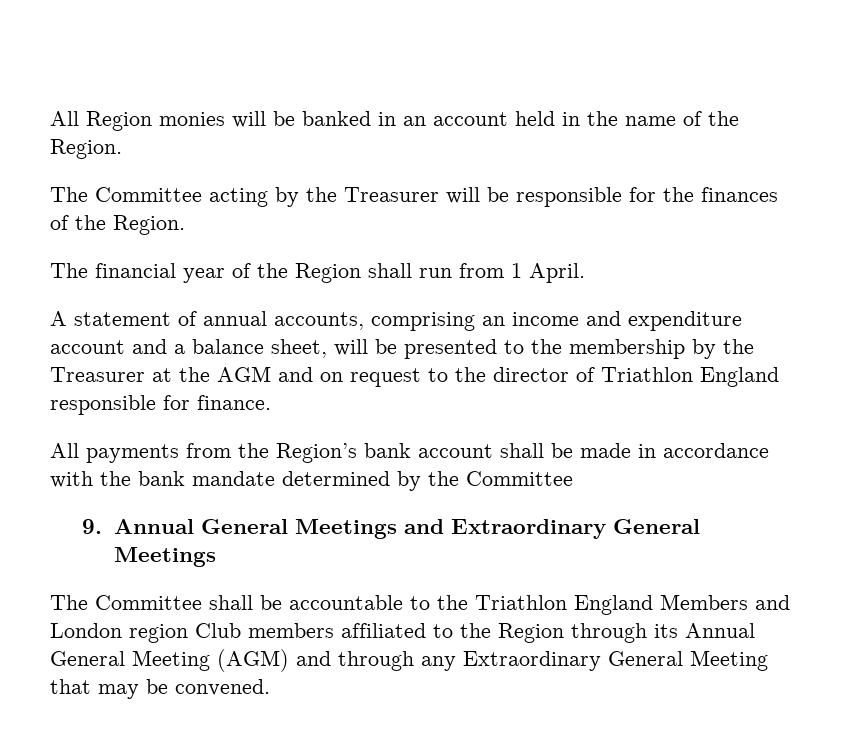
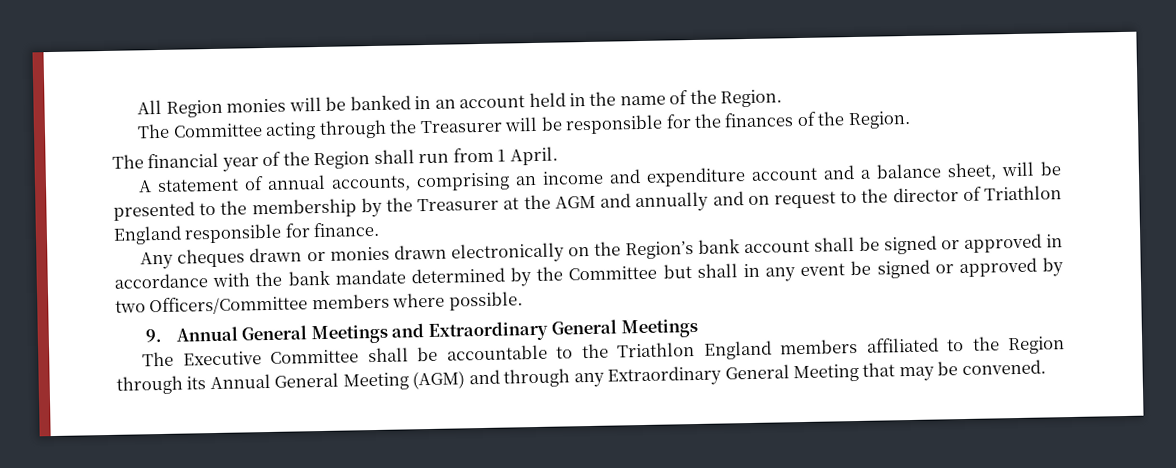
- The Committee acting by the Treasurer will be responsible for the finances of the Region.
+ The Committee acting through the Treasurer will be responsible for the finances of the Region.
- A statement of annual accounts, comprising an income and expenditure account and a balance sheet, will be presented to the membership by the Treasurer at the AGM and on request to the director of Triathlon England responsible for finance.
+ A statement of annual accounts, comprising an income and expenditure account and a balance sheet, will be presented to the membership by the Treasurer at the AGM and annually and on request to the director of Triathlon England responsible for finance.
- All payments from the Region’s bank account shall be made in accordance with the bank mandate determined by the Committee
+ Any cheques drawn or monies drawn electronically on the Region’s bank account shall be signed or approved in accordance with the bank mandate determined by the Committee but shall in any event be signed or approved by two Officers/Committee members where possible.
- The Committee shall be accountable to the Triathlon England Members and London region Club members affiliated to the Region through its Annual General Meeting (AGM) and through any Extraordinary General Meeting that may be convened.
+ The Executive Committee shall be accountable to the Triathlon England members affiliated to the Region through its Annual General Meeting (AGM) and through any Extraordinary General Meeting that may be convened.

